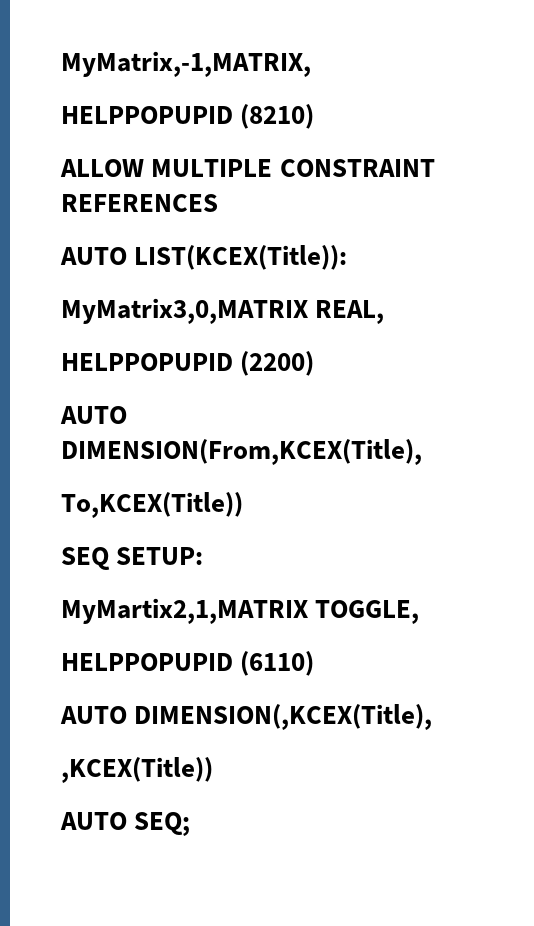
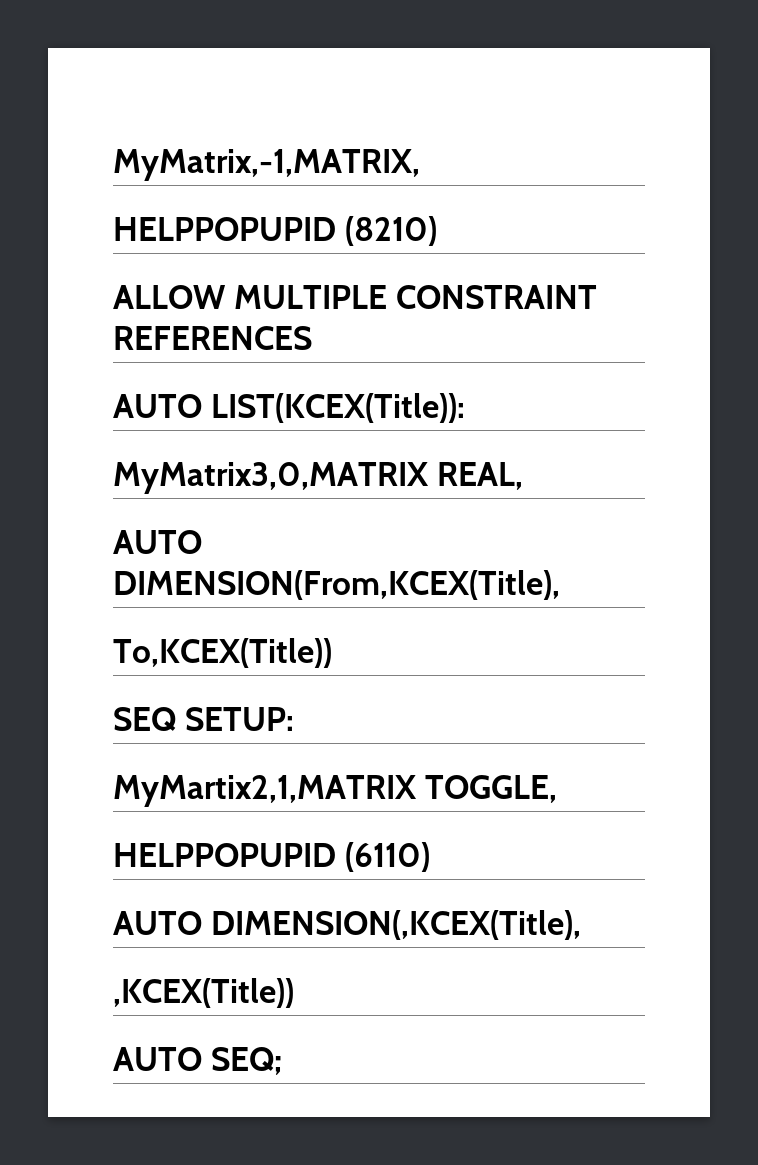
- HELPPOPUPID (2200)

